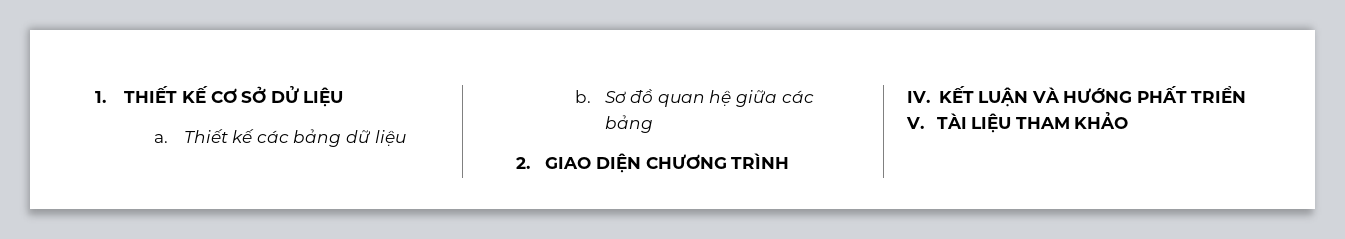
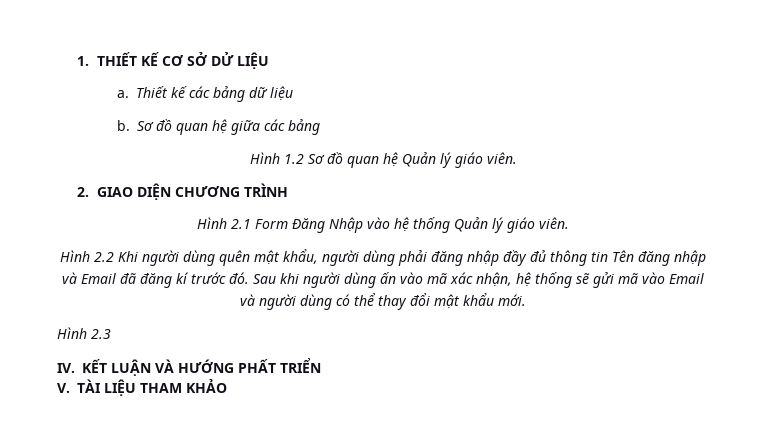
+ Hình 1.2 Sơ đồ quan hệ Quản lý giáo viên.
+ Hình 2.1 Form Đăng Nhập vào hệ thống Quản lý giáo viên.
+ Hình 2.2 Khi người dùng quên mật khẩu, người dùng phải đăng nhập đầy đủ thông tin Tên đăng nhập và Email đã đăng kí trước đó. Sau khi người dùng ấn vào mã xác nhận, hệ thống sẽ gửi mã vào Email và người dùng có thể thay đổi mật khẩu mới.
+ Hình 2.3

